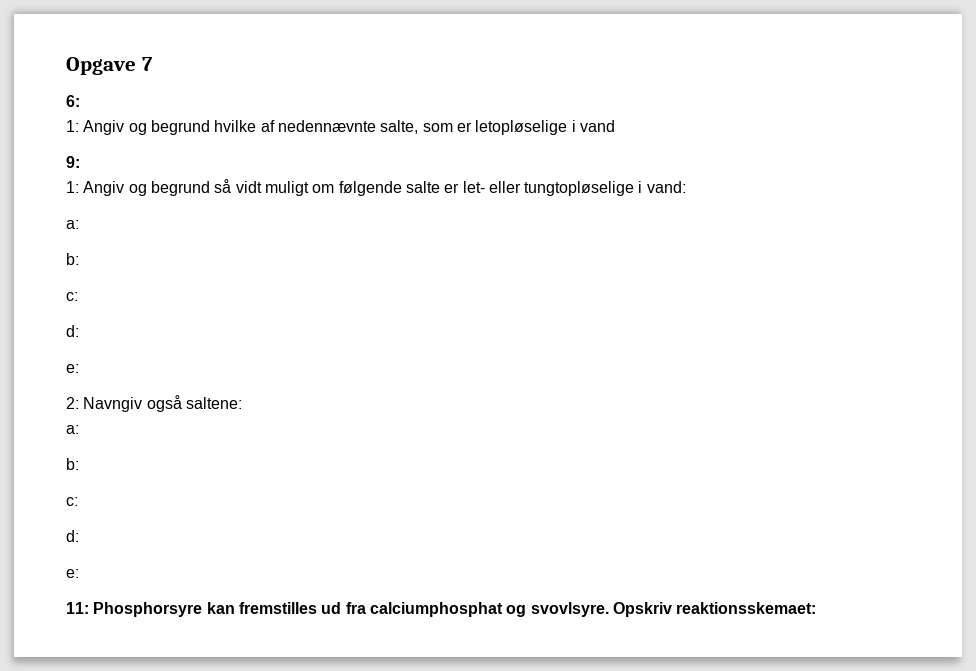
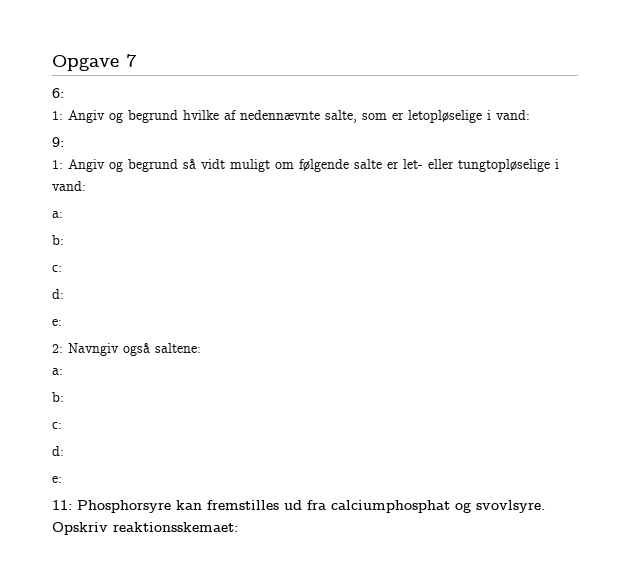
- 1: Angiv og begrund hvilke af nedennævnte salte, som er letopløselige i vand
+ 1: Angiv og begrund hvilke af nedennævnte salte, som er letopløselige i vand:

